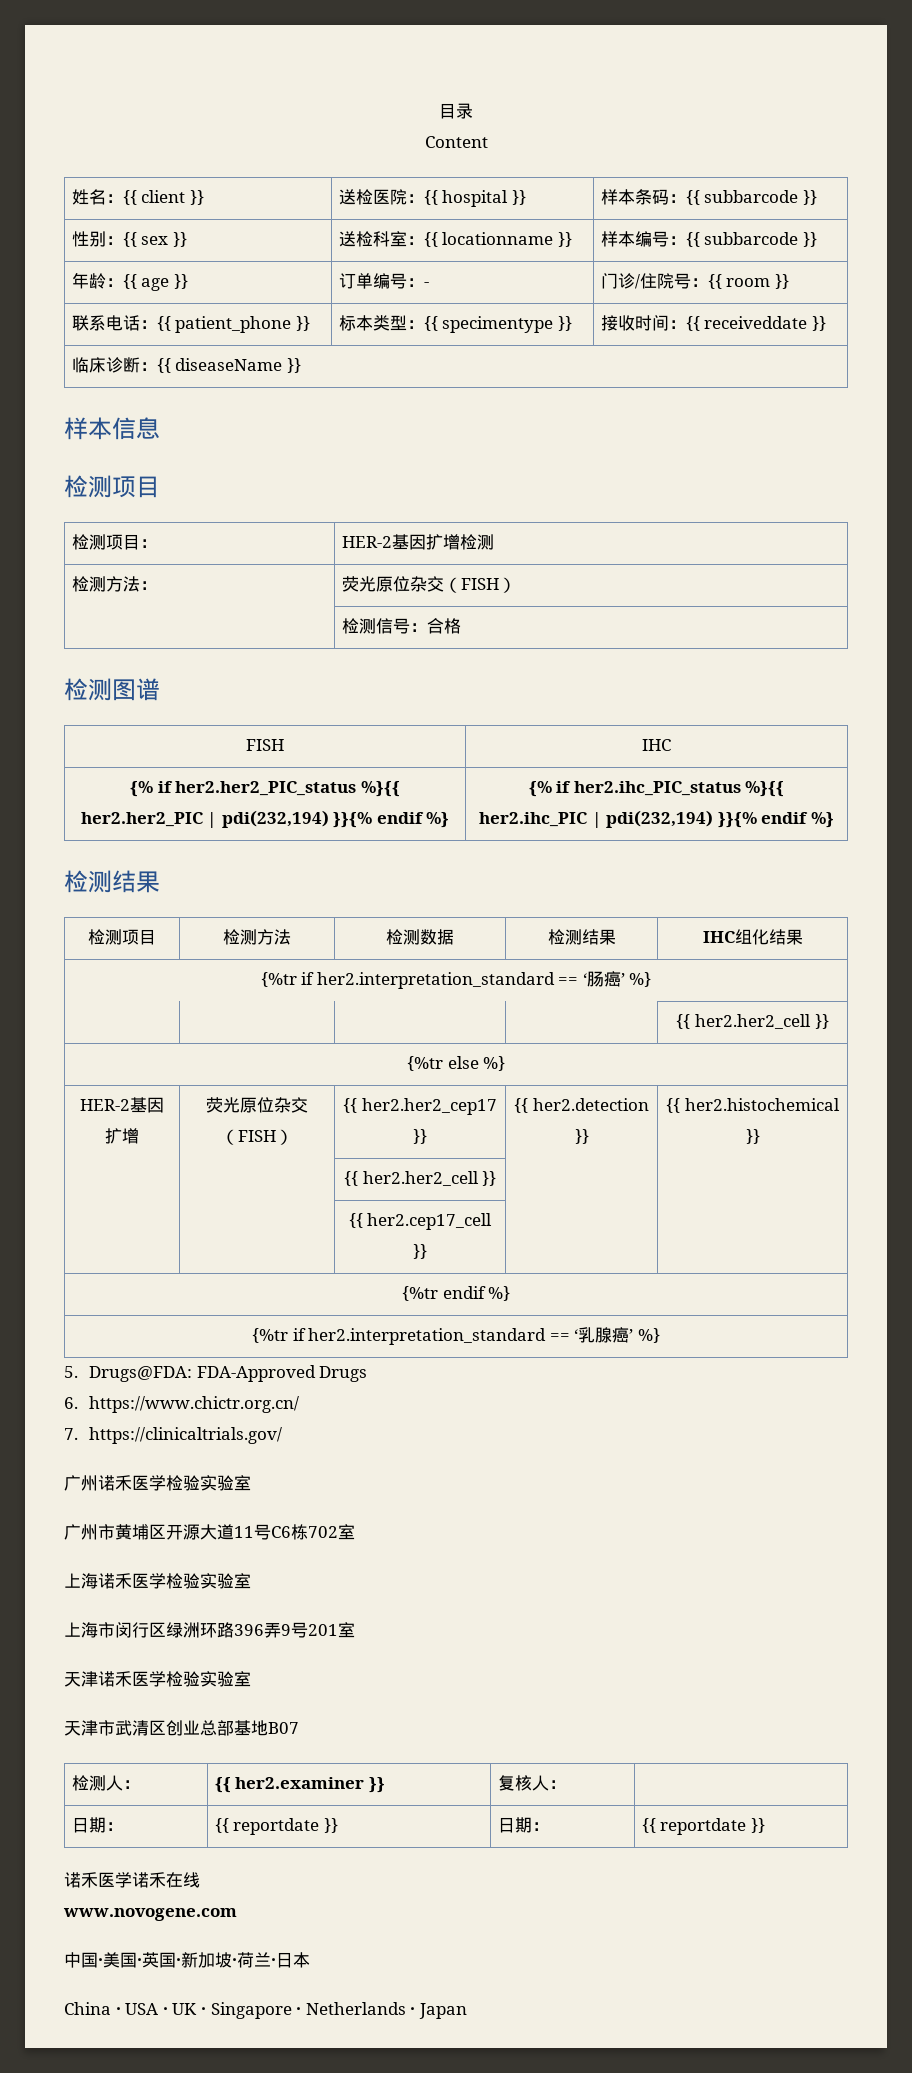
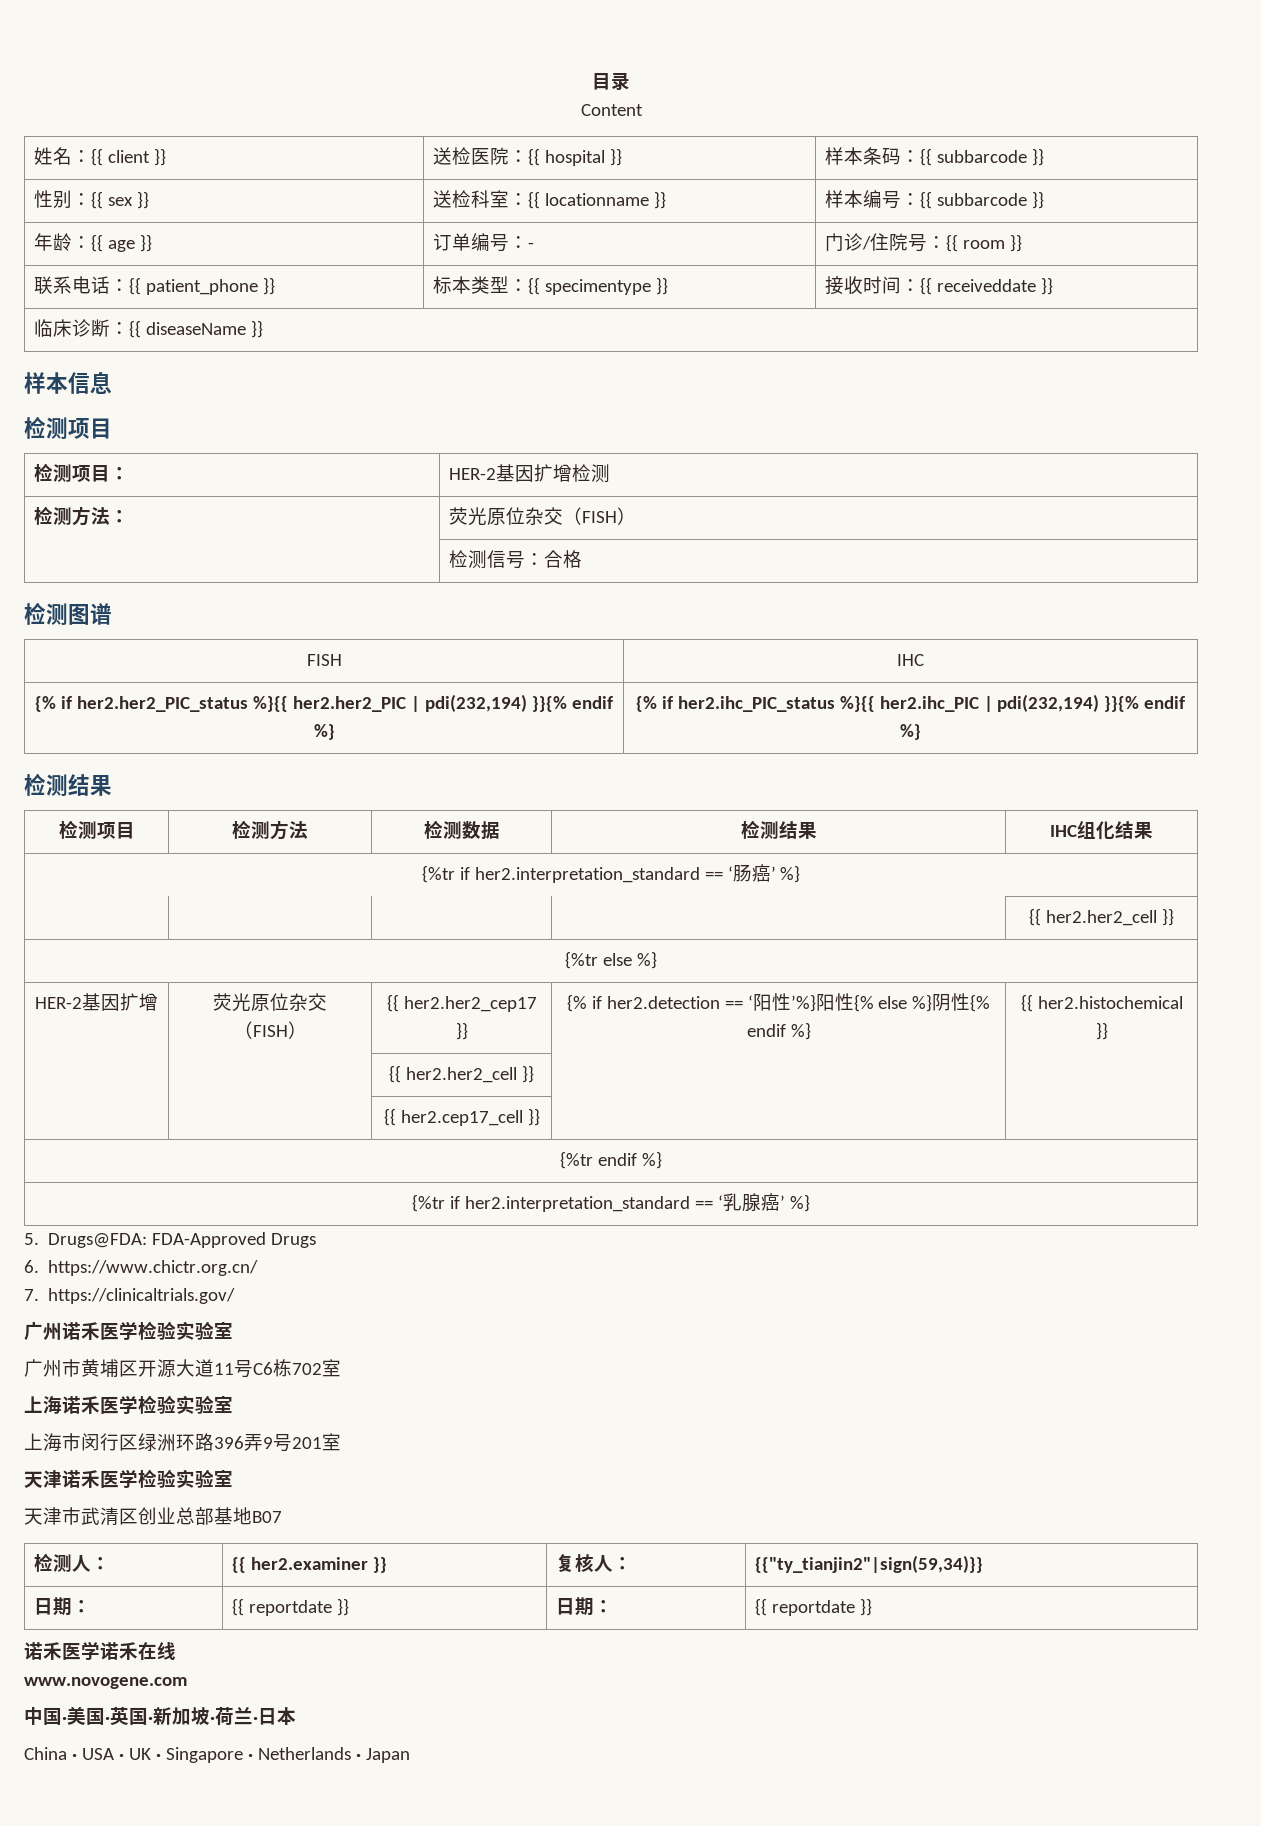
- HER-2基因扩增 | 荧光原位杂交（FISH） | {{ her2.her2_cep17 }} | {{ her2.detection }} | {{ her2.histochemical }}
+ HER-2基因扩增 | 荧光原位杂交（FISH） | {{ her2.her2_cep17 }} | {% if her2.detection == ‘阳性’%}阳性{% else %}阴性{% endif %} | {{ her2.histochemical }}
- 检测人： | {{ her2.examiner }} | 复核人： |
+ 检测人： | {{ her2.examiner }} | 复核人： | {{"ty_tianjin2"|sign(59,34)}}

